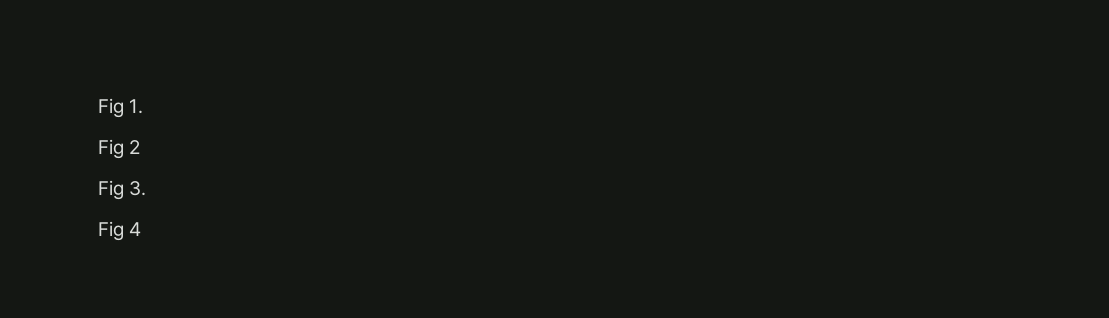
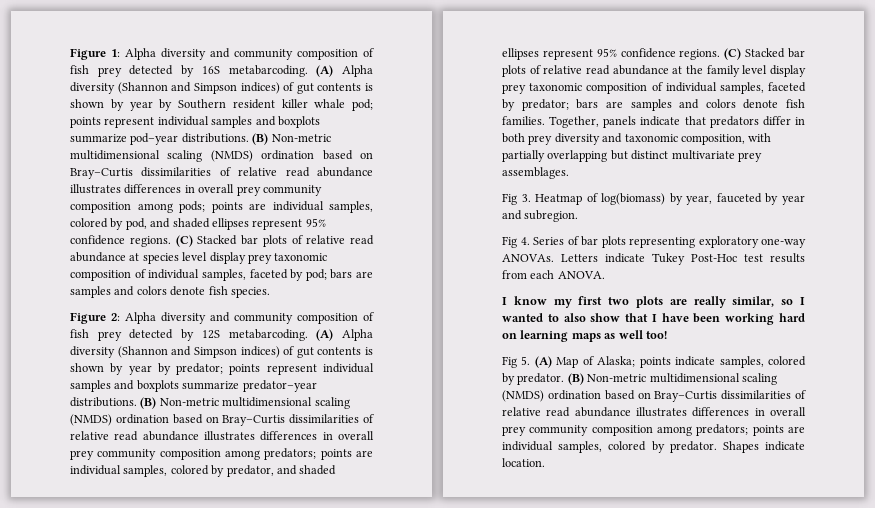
- Fig 1.
- Fig 2
- Fig 3.
- Fig 4
+ Figure 1: Alpha diversity and community composition of fish prey detected by 16S metabarcoding. (A) Alpha diversity (Shannon and Simpson indices) of gut contents is shown by year by Southern resident killer whale pod; points represent individual samples and boxplots summarize pod–year distributions. (B) Non-metric multidimensional scaling (NMDS) ordination based on Bray–Curtis dissimilarities of relative read abundance illustrates differences in overall prey community composition among pods; points are individual samples, colored by pod, and shaded ellipses represent 95% confidence regions. (C) Stacked bar plots of relative read abundance at species level display prey taxonomic composition of individual samples, faceted by pod; bars are samples and colors denote fish species.
+ Figure 2: Alpha diversity and community composition of fish prey detected by 12S metabarcoding. (A) Alpha diversity (Shannon and Simpson indices) of gut contents is shown by year by predator; points represent individual samples and boxplots summarize predator–year distributions. (B) Non-metric multidimensional scaling (NMDS) ordination based on Bray–Curtis dissimilarities of relative read abundance illustrates differences in overall prey community composition among predators; points are individual samples, colored by predator, and shaded ellipses represent 95% confidence regions. (C) Stacked bar plots of relative read abundance at the family level display prey taxonomic composition of individual samples, faceted by predator; bars are samples and colors denote fish families. Together, panels indicate that predators differ in both prey diversity and taxonomic composition, with partially overlapping but distinct multivariate prey assemblages.
+ Fig 3. Heatmap of log(biomass) by year, fauceted by year and subregion.
+ Fig 4. Series of bar plots representing exploratory one-way ANOVAs. Letters indicate Tukey Post-Hoc test results from each ANOVA.
+ I know my first two plots are really similar, so I wanted to also show that I have been working hard on learning maps as well too!
+ Fig 5. (A) Map of Alaska; points indicate samples, colored by predator. (B) Non-metric multidimensional scaling (NMDS) ordination based on Bray–Curtis dissimilarities of relative read abundance illustrates differences in overall prey community composition among predators; points are individual samples, colored by predator. Shapes indicate location.

